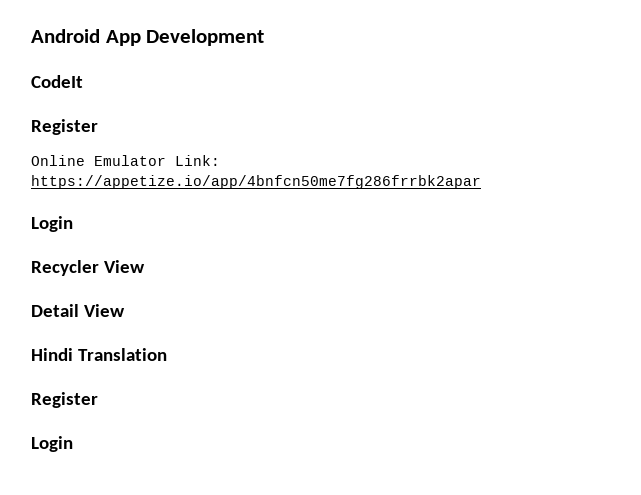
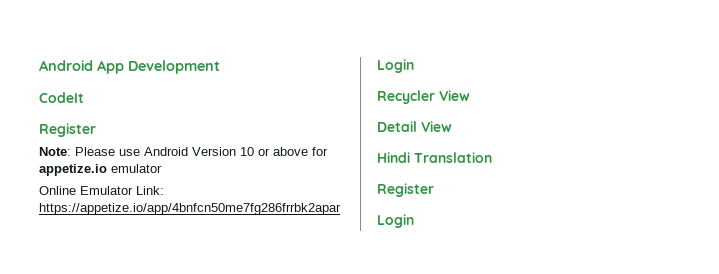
+ Note: Please use Android Version 10 or above for appetize.io emulator

